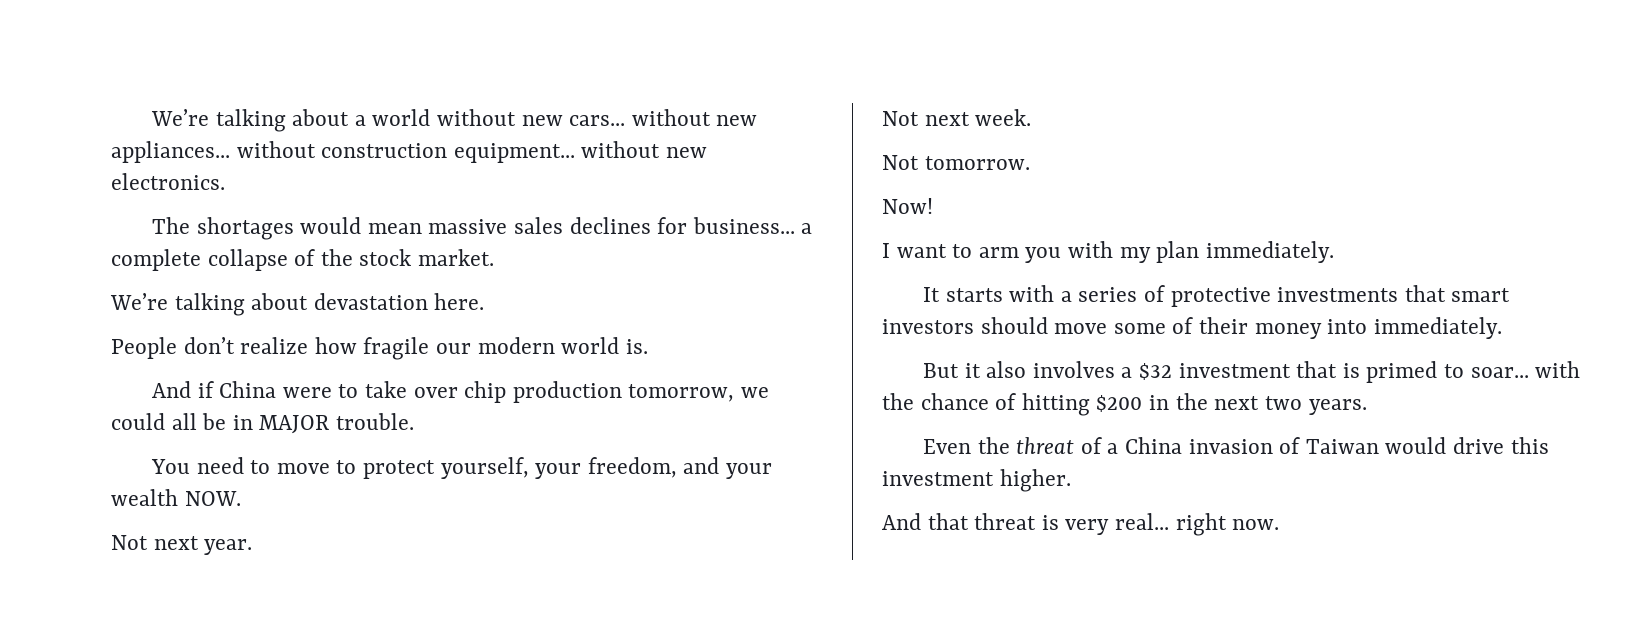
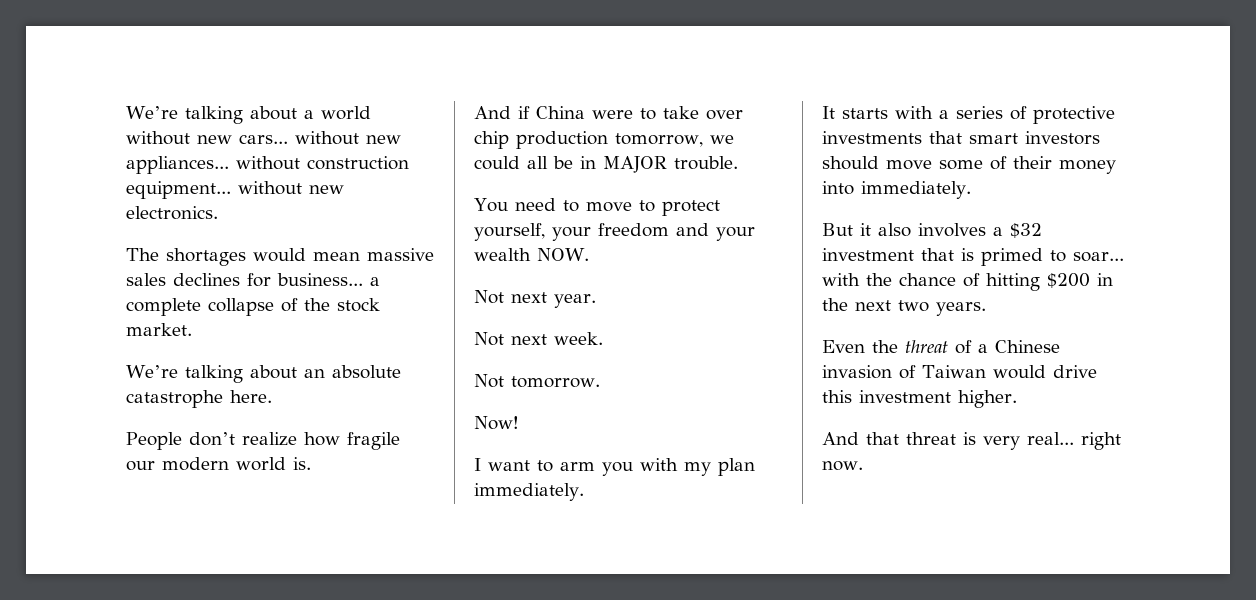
- We’re talking about devastation here.
+ We’re talking about an absolute catastrophe here.
- You need to move to protect yourself, your freedom, and your wealth NOW.
+ You need to move to protect yourself, your freedom and your wealth NOW.
- Even the threat of a China invasion of Taiwan would drive this investment higher.
+ Even the threat of a Chinese invasion of Taiwan would drive this investment higher.

